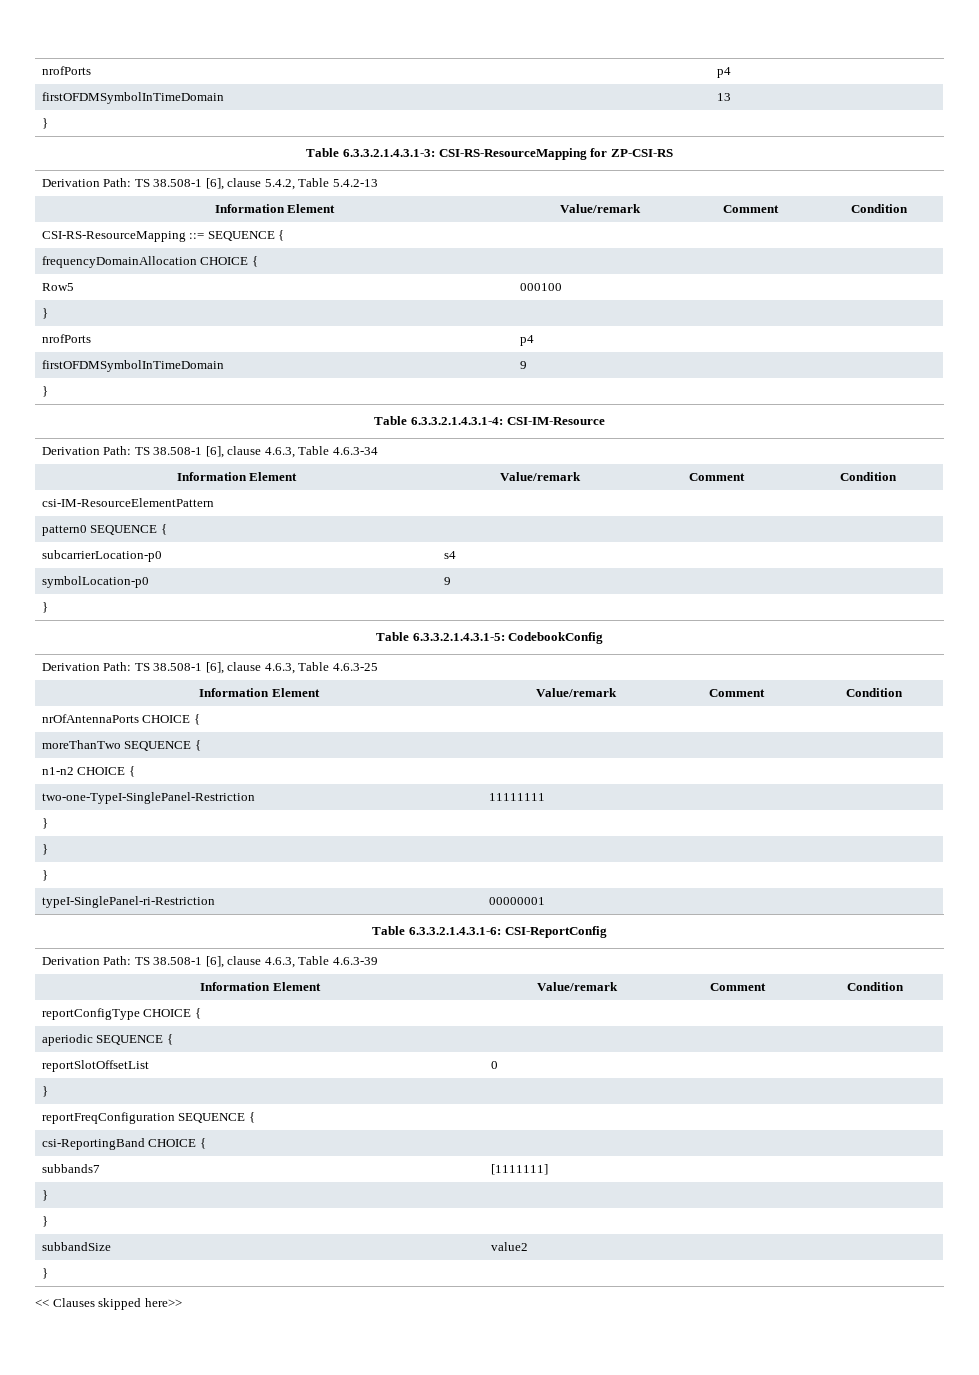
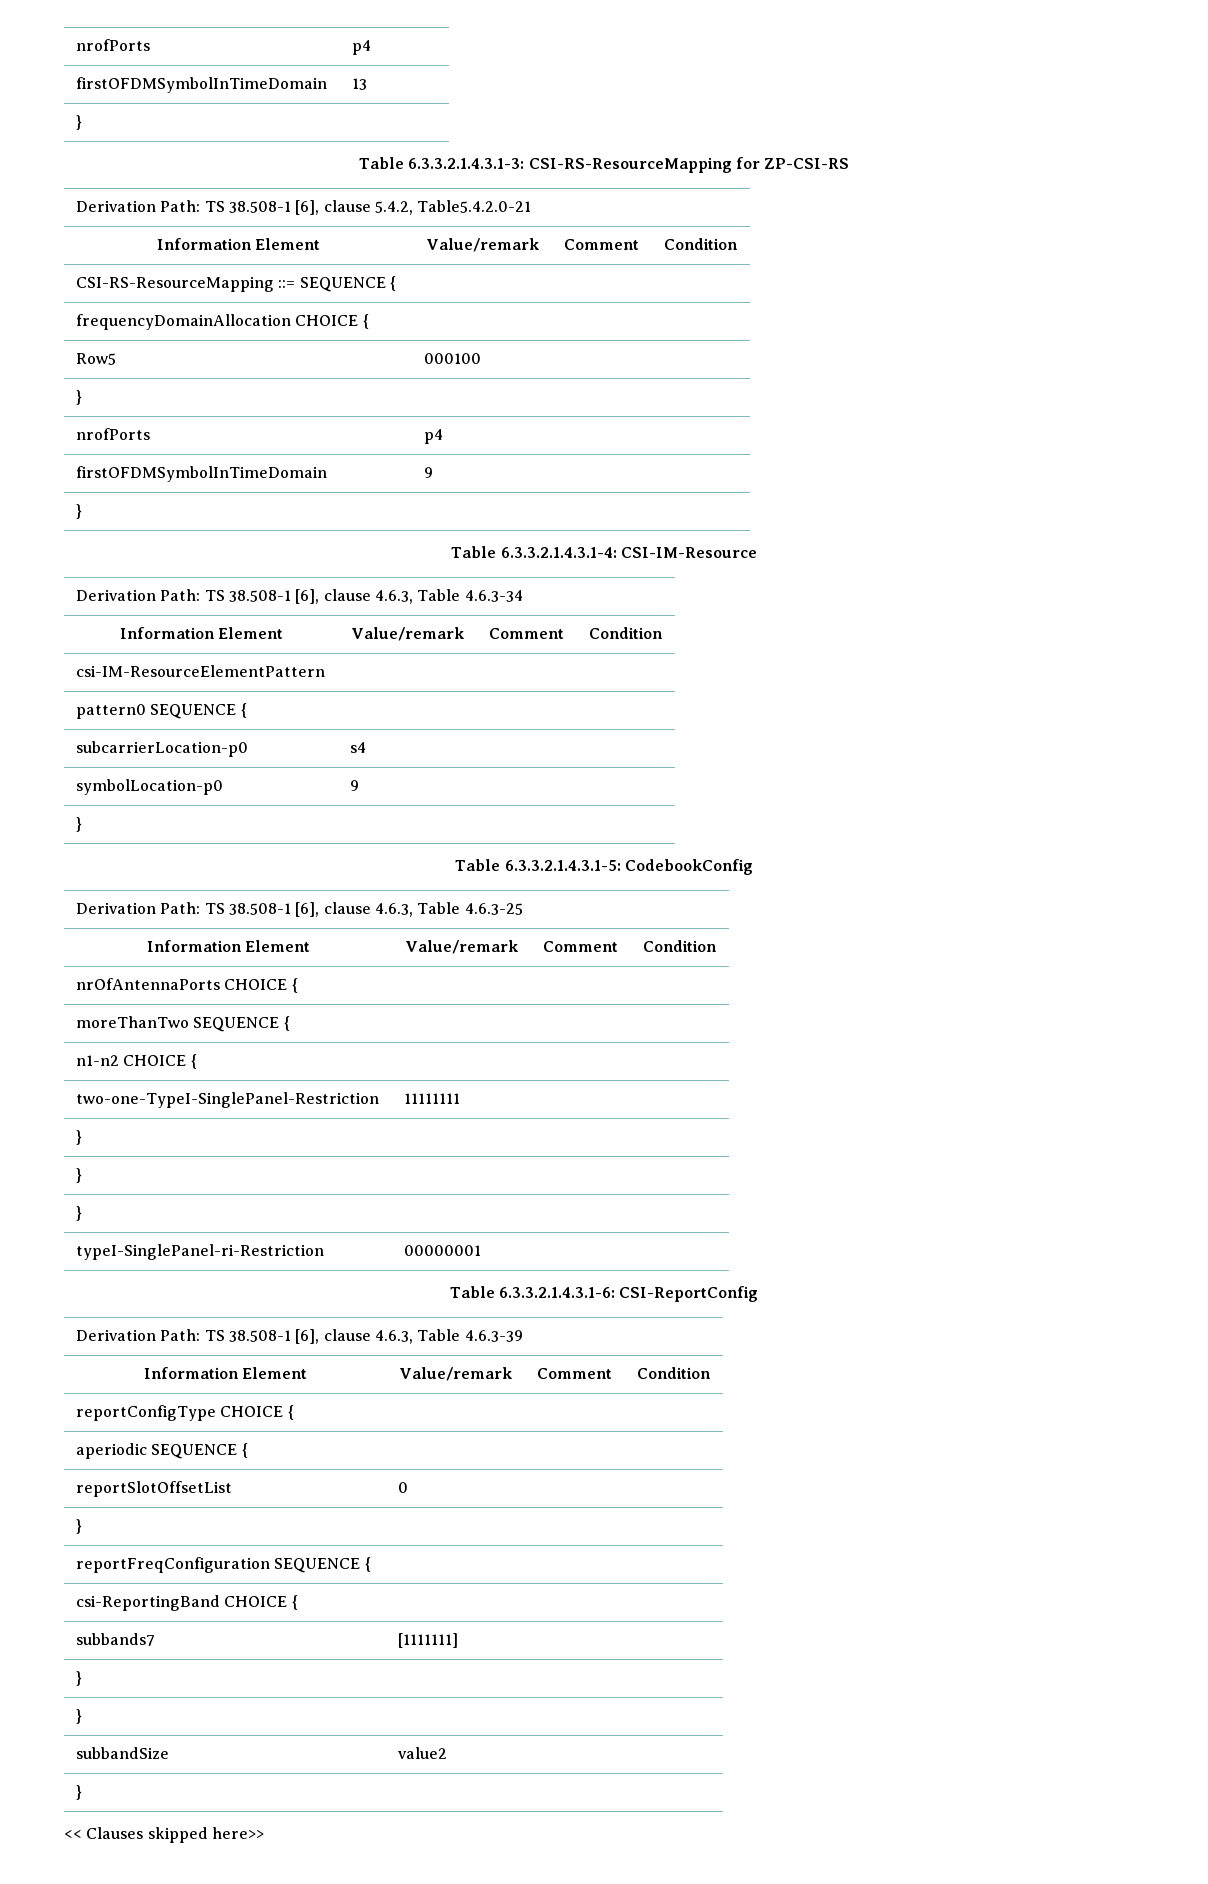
- Derivation Path: TS 38.508-1 [6], clause 5.4.2, Table 5.4.2-13
+ Derivation Path: TS 38.508-1 [6], clause 5.4.2, Table5.4.2.0-21

